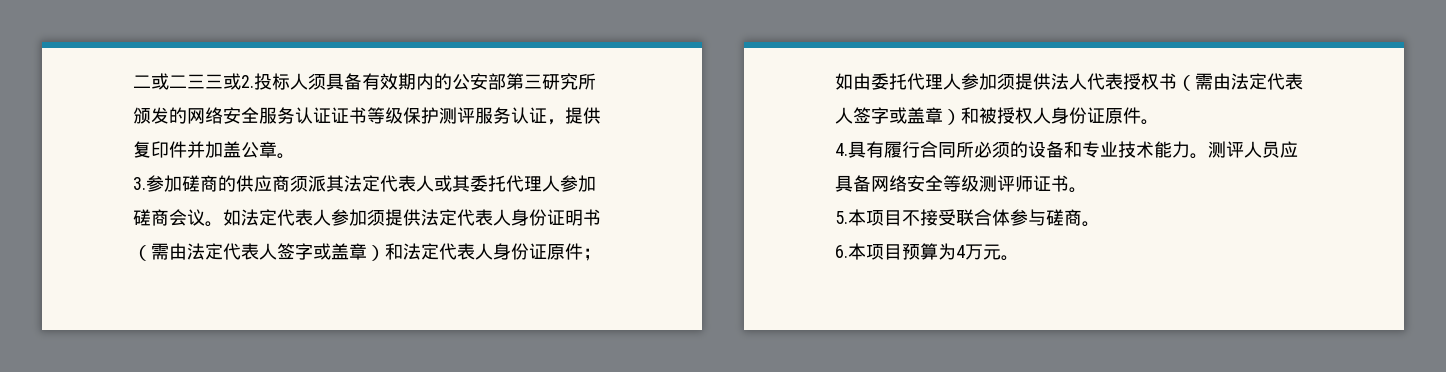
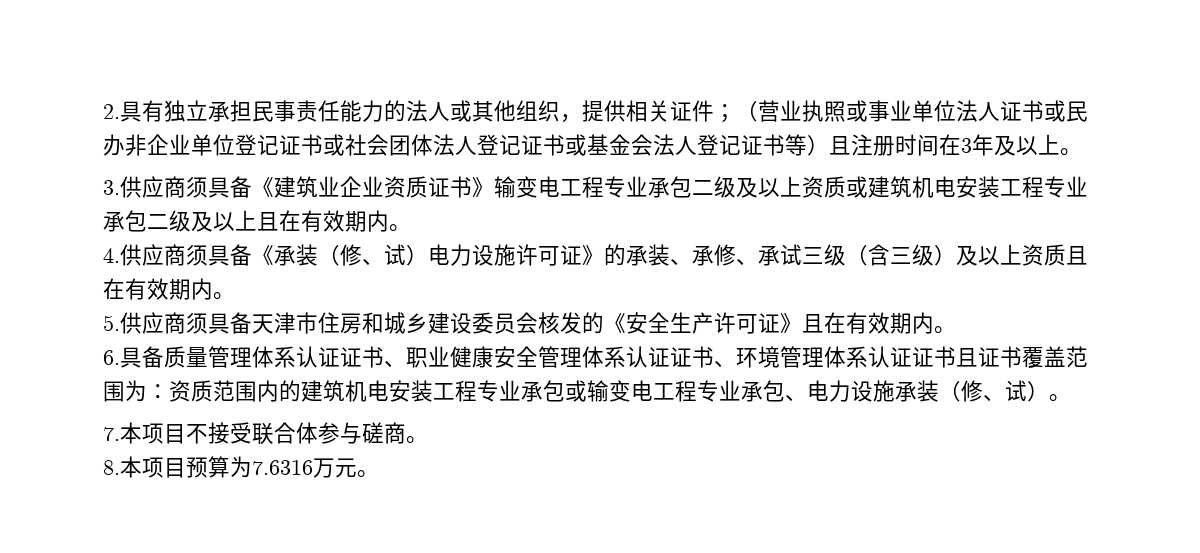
- 二或二三三或2.投标人须具备有效期内的公安部第三研究所颁发的网络安全服务认证证书等级保护测评服务认证，提供复印件并加盖公章。
- 3.参加磋商的供应商须派其法定代表人或其委托代理人参加磋商会议。如法定代表人参加须提供法定代表人身份证明书（需由法定代表人签字或盖章）和法定代表人身份证原件；如由委托代理人参加须提供法人代表授权书（需由法定代表人签字或盖章）和被授权人身份证原件。
- 4.具有履行合同所必须的设备和专业技术能力。测评人员应具备网络安全等级测评师证书。
- 5.本项目不接受联合体参与磋商。
+ 2.具有独立承担民事责任能力的法人或其他组织，提供相关证件；（营业执照或事业单位法人证书或民办非企业单位登记证书或社会团体法人登记证书或基金会法人登记证书等）且注册时间在3年及以上。
+ 3.供应商须具备《建筑业企业资质证书》输变电工程专业承包二级及以上资质或建筑机电安装工程专业承包二级及以上且在有效期内。
+ 4.供应商须具备《承装（修、试）电力设施许可证》的承装、承修、承试三级（含三级）及以上资质且在有效期内。
+ 5.供应商须具备天津市住房和城乡建设委员会核发的《安全生产许可证》且在有效期内。
+ 6.具备质量管理体系认证证书、职业健康安全管理体系认证证书、环境管理体系认证证书且证书覆盖范围为：资质范围内的建筑机电安装工程专业承包或输变电工程专业承包、电力设施承装（修、试）。
+ 7.本项目不接受联合体参与磋商。
- 6.本项目预算为4万元。
+ 8.本项目预算为7.6316万元。

